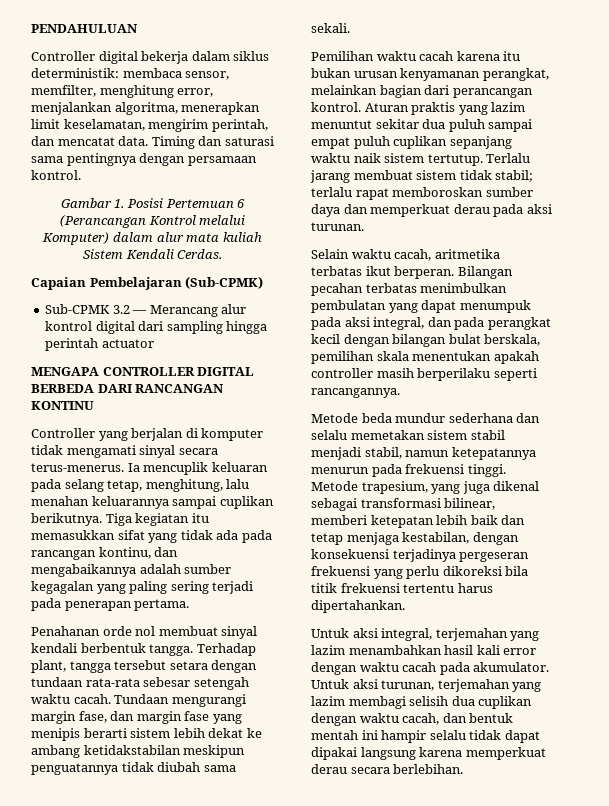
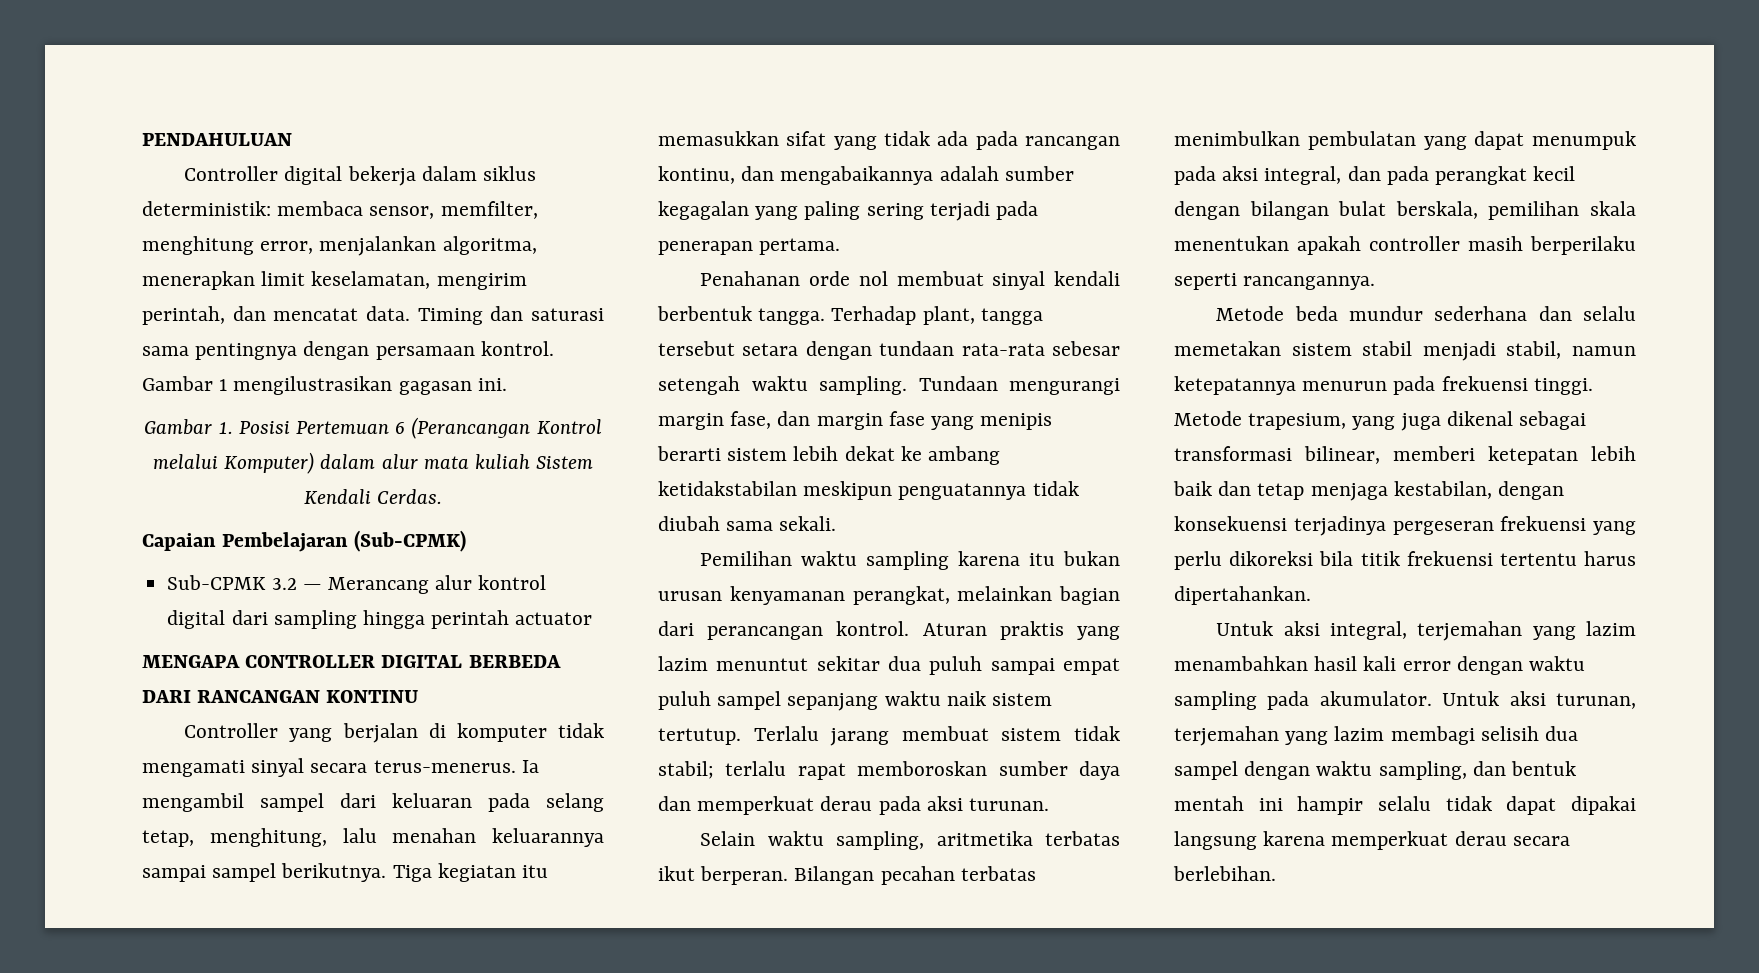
+ Gambar 1 mengilustrasikan gagasan ini.
- Ia mencuplik keluaran pada selang tetap, menghitung, lalu menahan keluarannya sampai cuplikan berikutnya.
+ Ia mengambil sampel dari keluaran pada selang tetap, menghitung, lalu menahan keluarannya sampai sampel berikutnya.
- Terhadap plant, tangga tersebut setara dengan tundaan rata-rata sebesar setengah waktu cacah.
+ Terhadap plant, tangga tersebut setara dengan tundaan rata-rata sebesar setengah waktu sampling.
- Pemilihan waktu cacah karena itu bukan urusan kenyamanan perangkat, melainkan bagian dari perancangan kontrol.
+ Pemilihan waktu sampling karena itu bukan urusan kenyamanan perangkat, melainkan bagian dari perancangan kontrol.
- Aturan praktis yang lazim menuntut sekitar dua puluh sampai empat puluh cuplikan sepanjang waktu naik sistem tertutup.
+ Aturan praktis yang lazim menuntut sekitar dua puluh sampai empat puluh sampel sepanjang waktu naik sistem tertutup.
- Selain waktu cacah, aritmetika terbatas ikut berperan.
+ Selain waktu sampling, aritmetika terbatas ikut berperan.
- Untuk aksi integral, terjemahan yang lazim menambahkan hasil kali error dengan waktu cacah pada akumulator.
+ Untuk aksi integral, terjemahan yang lazim menambahkan hasil kali error dengan waktu sampling pada akumulator.
- Untuk aksi turunan, terjemahan yang lazim membagi selisih dua cuplikan dengan waktu cacah, dan bentuk mentah ini hampir selalu tidak dapat dipakai langsung karena memperkuat derau secara berlebihan.
+ Untuk aksi turunan, terjemahan yang lazim membagi selisih dua sampel dengan waktu sampling, dan bentuk mentah ini hampir selalu tidak dapat dipakai langsung karena memperkuat derau secara berlebihan.

